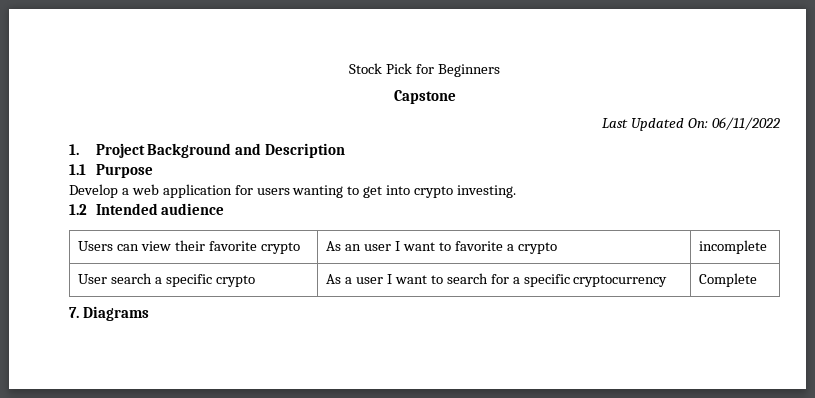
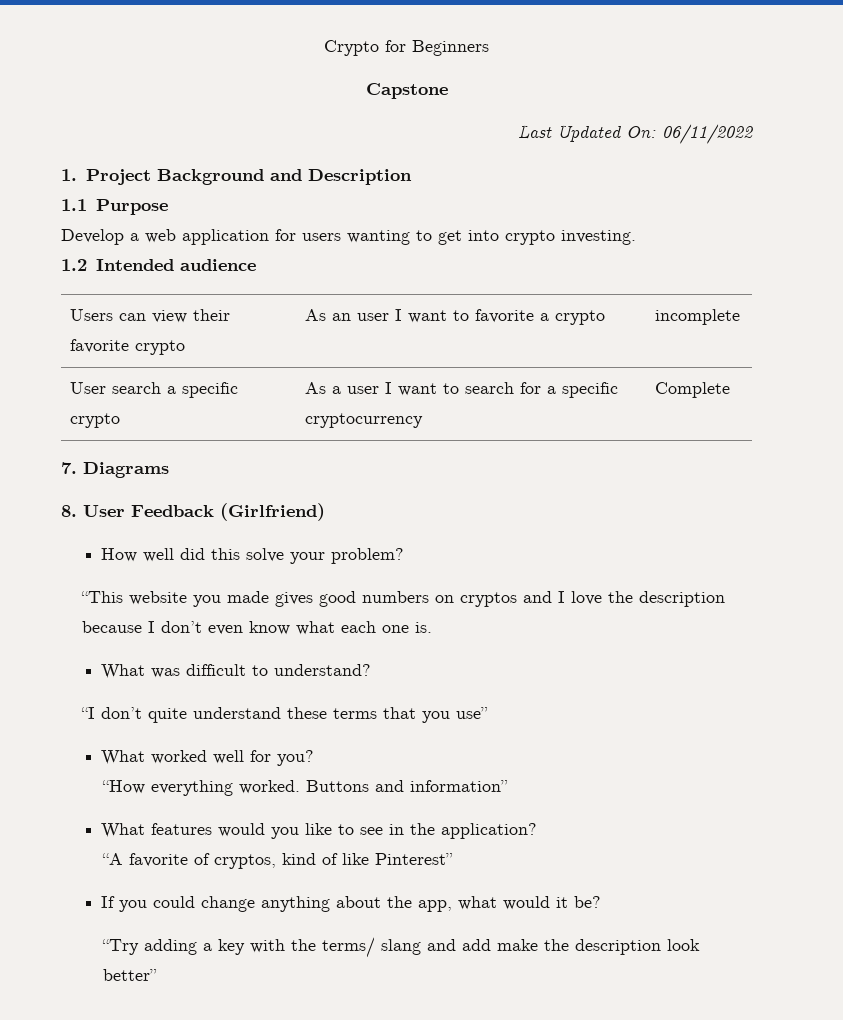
- Stock Pick for Beginners
+ Crypto for Beginners
+ 8. User Feedback (Girlfriend)
+ How well did this solve your problem?
+ “This website you made gives good numbers on cryptos and I love the description because I don’t even know what each one is.
+ What was difficult to understand?
+ “I don’t quite understand these terms that you use”
+ What worked well for you?
+ “How everything worked. Buttons and information”
+ What features would you like to see in the application?
+ “A favorite of cryptos, kind of like Pinterest”
+ If you could change anything about the app, what would it be?
+ “Try adding a key with the terms/ slang and add make the description look better”

